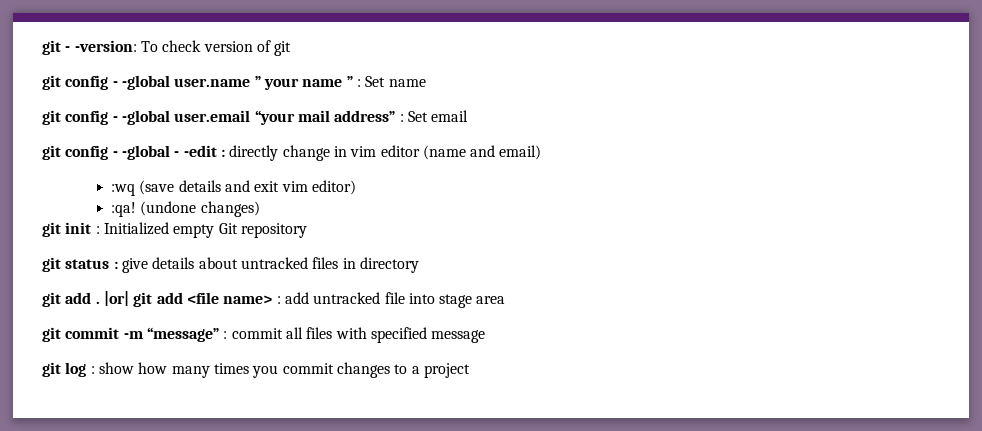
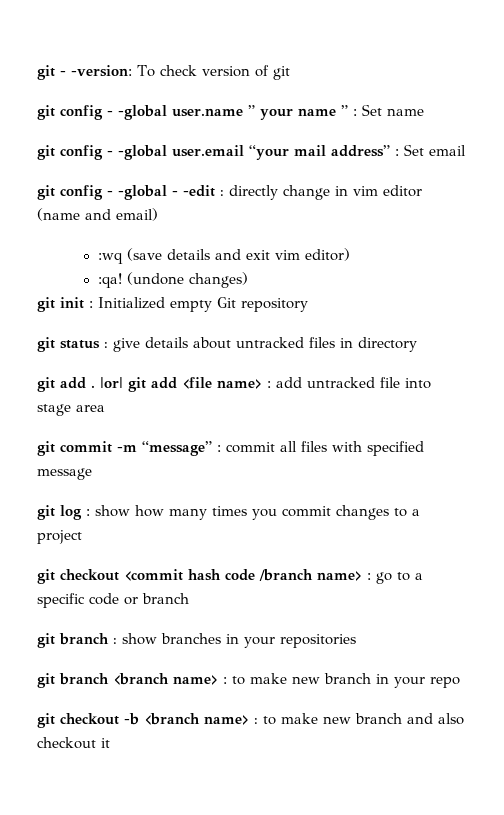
+ git checkout <commit hash code /branch name> : go to a specific code or branch
+ git branch : show branches in your repositories
+ git branch <branch name> : to make new branch in your repo
+ git checkout -b <branch name> : to make new branch and also checkout it

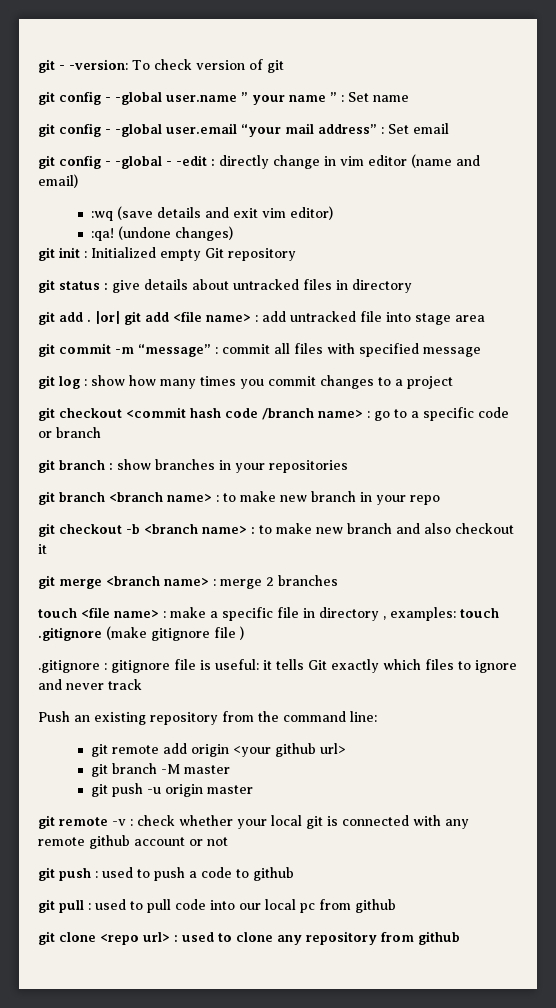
+ git merge <branch name> : merge 2 branches
+ touch <file name> : make a specific file in directory , examples: touch .gitignore (make gitignore file )
+ .gitignore : gitignore file is useful: it tells Git exactly which files to ignore and never track
+ Push an existing repository from the command line:
+ git remote add origin <your github url>
+ git branch -M master
+ git push -u origin master
+ git remote -v : check whether your local git is connected with any remote github account or not
+ git push : used to push a code to github
+ git pull : used to pull code into our local pc from github
+ git clone <repo url> : used to clone any repository from github

